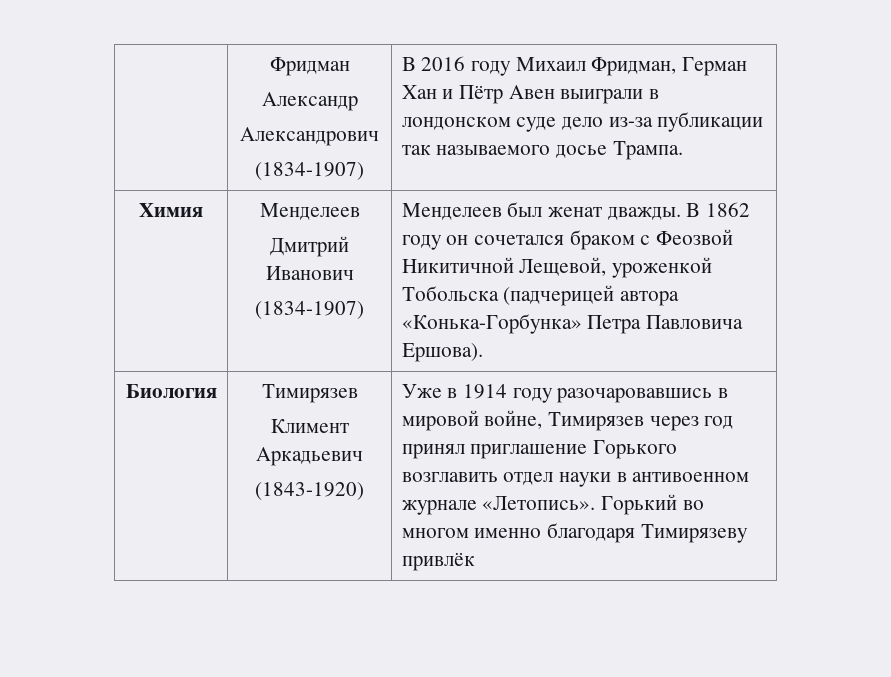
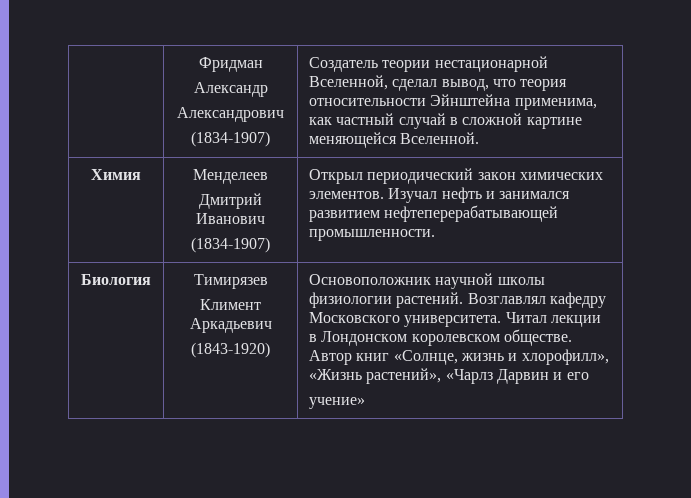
  | Фридман
  Александр
  Александрович
- (1834-1907) | В 2016 году Михаил Фридман, Герман Хан и Пётр Авен выиграли в лондонском суде дело из-за публикации так называемого досье Трампа.
+ (1834-1907) | Создатель теории нестационарной Вселенной, сделал вывод, что теория относительности Эйнштейна применима, как частный случай в сложной картине меняющейся Вселенной.
  Химия | Менделеев
  Дмитрий Иванович
- (1834-1907) | Менделеев был женат дважды. В 1862 году он сочетался браком с Феозвой Никитичной Лещевой, уроженкой Тобольска (падчерицей автора «Конька-Горбунка» Петра Павловича Ершова).
+ (1834-1907) | Открыл периодический закон химических элементов. Изучал нефть и занимался развитием нефтеперерабатывающей промышленности.
  Биология | Тимирязев
  Климент Аркадьевич
- (1843-1920) | Уже в 1914 году разочаровавшись в мировой войне, Тимирязев через год принял приглашение Горького возглавить отдел науки в антивоенном журнале «Летопись». Горький во многом именно благодаря Тимирязеву привлёк
+ (1843-1920) | Основоположник научной школы физиологии растений. Возглавлял кафедру Московского университета. Читал лекции в Лондонском королевском обществе. Автор книг «Солнце, жизнь и хлорофилл», «Жизнь растений», «Чарлз Дарвин и его
+ учение»

